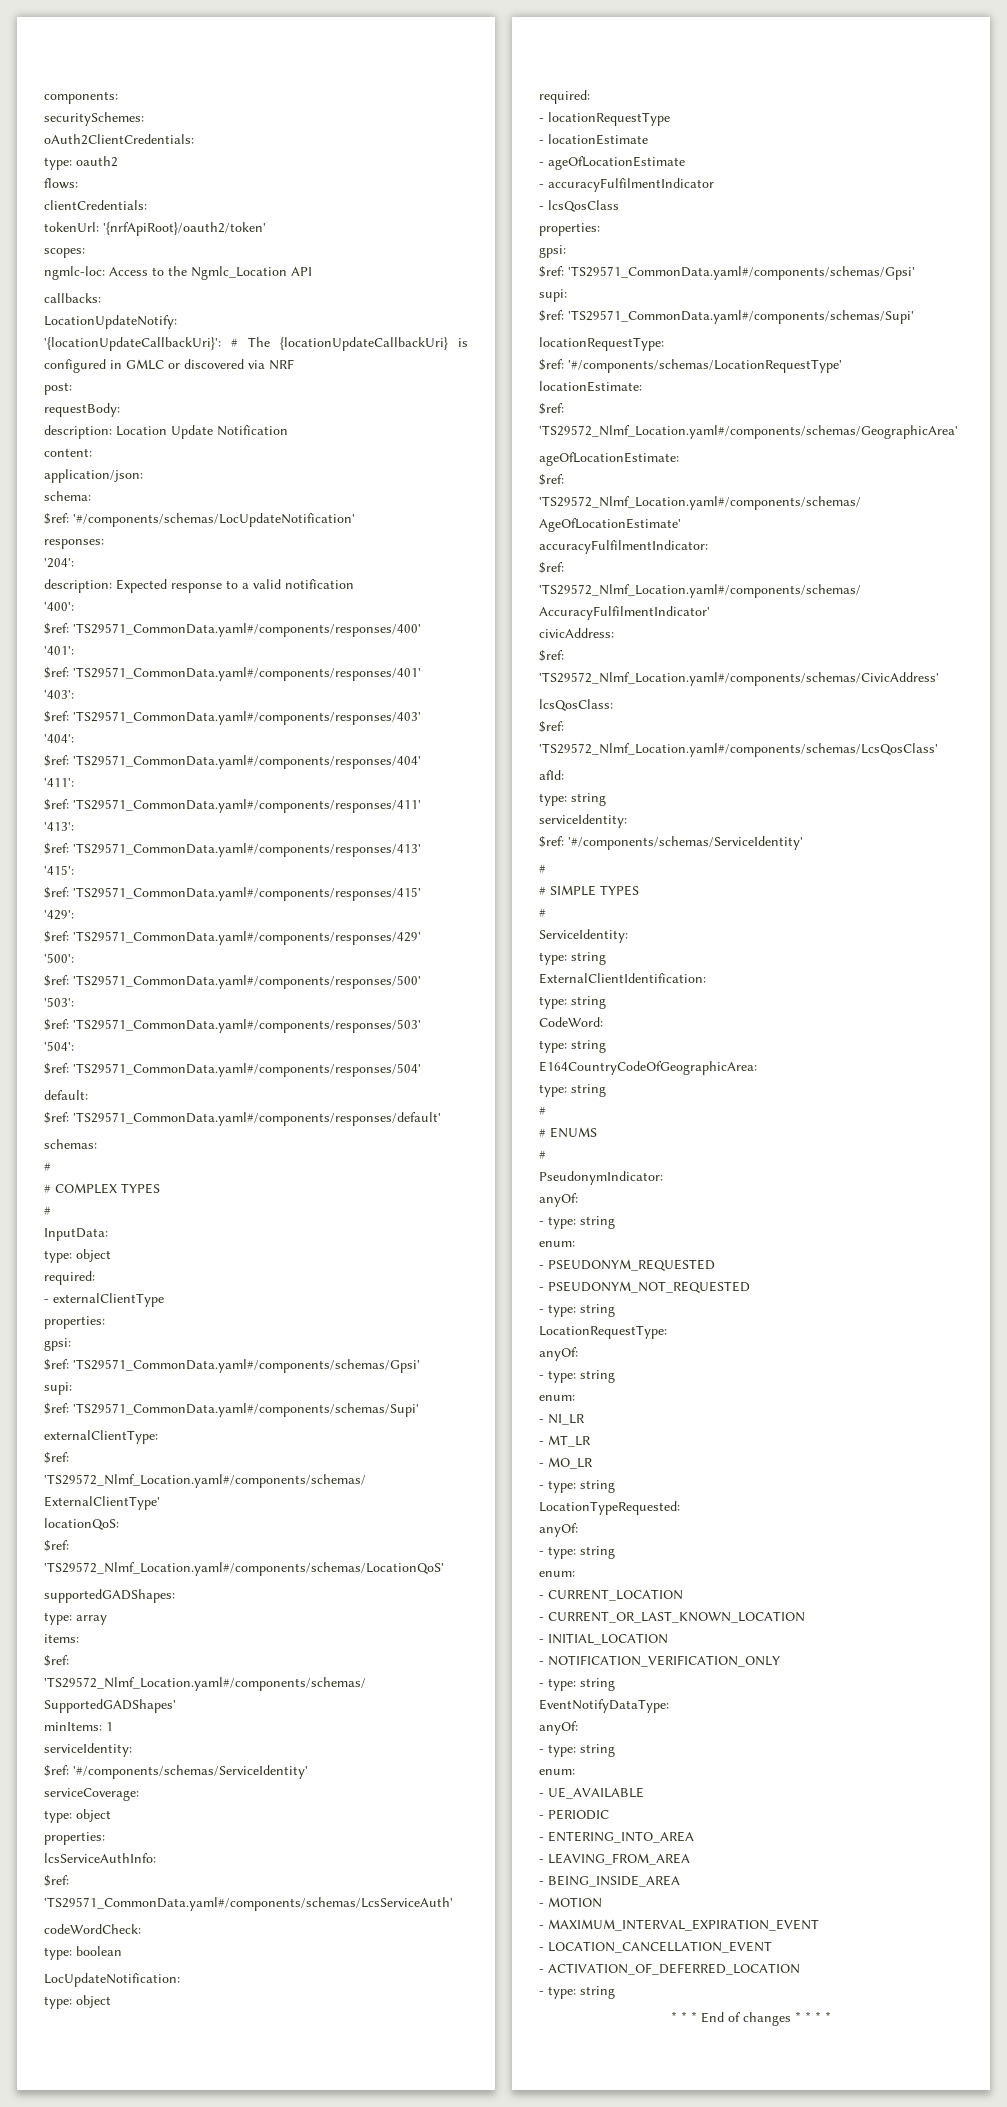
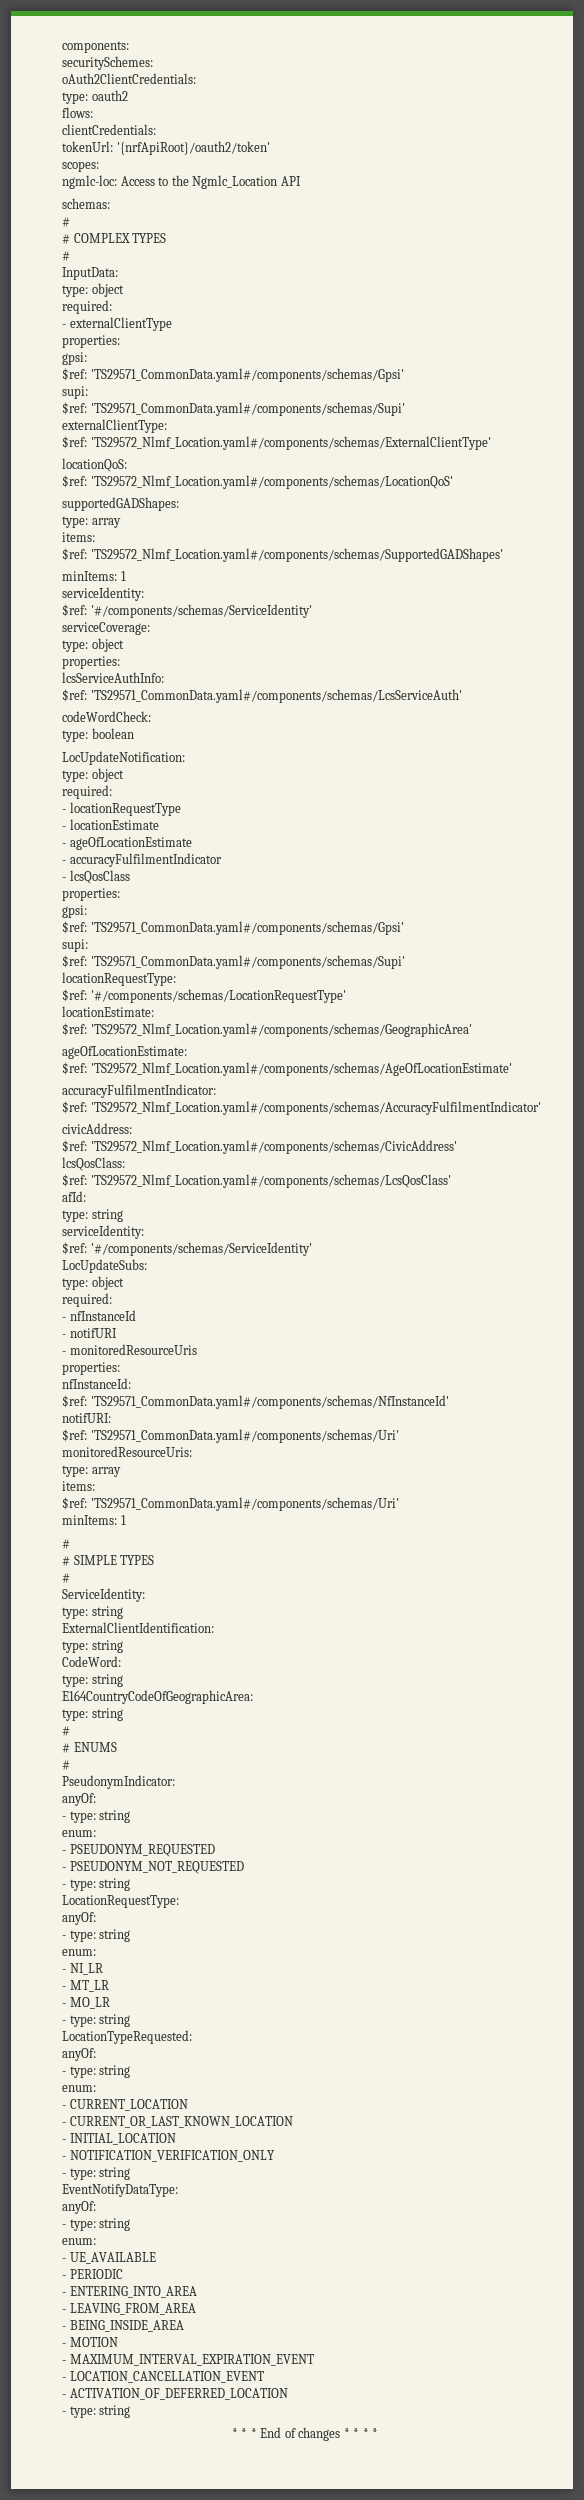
- callbacks:
- LocationUpdateNotify:
- '{locationUpdateCallbackUri}': # The {locationUpdateCallbackUri} is configured in GMLC or discovered via NRF
- post:
- requestBody:
- description: Location Update Notification
- content:
- application/json:
- schema:
- $ref: '#/components/schemas/LocUpdateNotification'
- responses:
- '204':
- description: Expected response to a valid notification
- '400':
- $ref: 'TS29571_CommonData.yaml#/components/responses/400'
- '401':
- $ref: 'TS29571_CommonData.yaml#/components/responses/401'
- '403':
- $ref: 'TS29571_CommonData.yaml#/components/responses/403'
- '404':
- $ref: 'TS29571_CommonData.yaml#/components/responses/404'
- '411':
- $ref: 'TS29571_CommonData.yaml#/components/responses/411'
- '413':
- $ref: 'TS29571_CommonData.yaml#/components/responses/413'
- '415':
- $ref: 'TS29571_CommonData.yaml#/components/responses/415'
- '429':
- $ref: 'TS29571_CommonData.yaml#/components/responses/429'
- '500':
- $ref: 'TS29571_CommonData.yaml#/components/responses/500'
- '503':
- $ref: 'TS29571_CommonData.yaml#/components/responses/503'
- '504':
- $ref: 'TS29571_CommonData.yaml#/components/responses/504'
- default:
- $ref: 'TS29571_CommonData.yaml#/components/responses/default'
+ LocUpdateSubs:
+ type: object
+ required:
+ - nfInstanceId
+ - notifURI
+ - monitoredResourceUris
+ properties:
+ nfInstanceId:
+ $ref: 'TS29571_CommonData.yaml#/components/schemas/NfInstanceId'
+ notifURI:
+ $ref: 'TS29571_CommonData.yaml#/components/schemas/Uri'
+ monitoredResourceUris:
+ type: array
+ items:
+ $ref: 'TS29571_CommonData.yaml#/components/schemas/Uri'
+ minItems: 1

